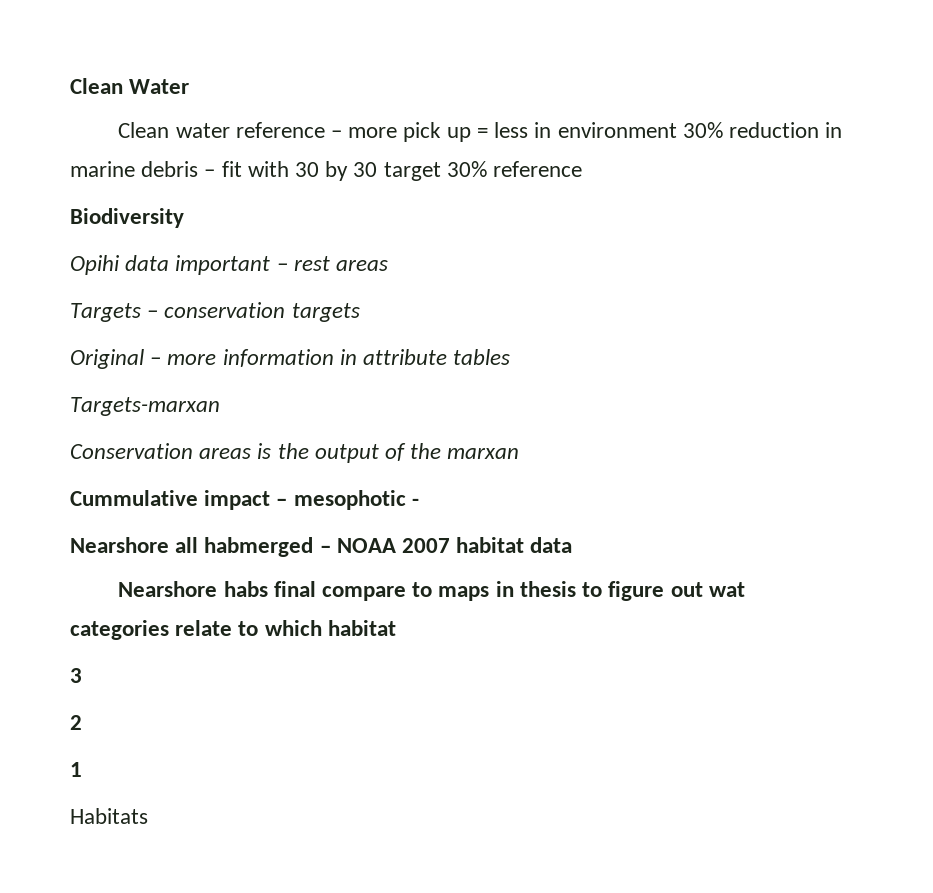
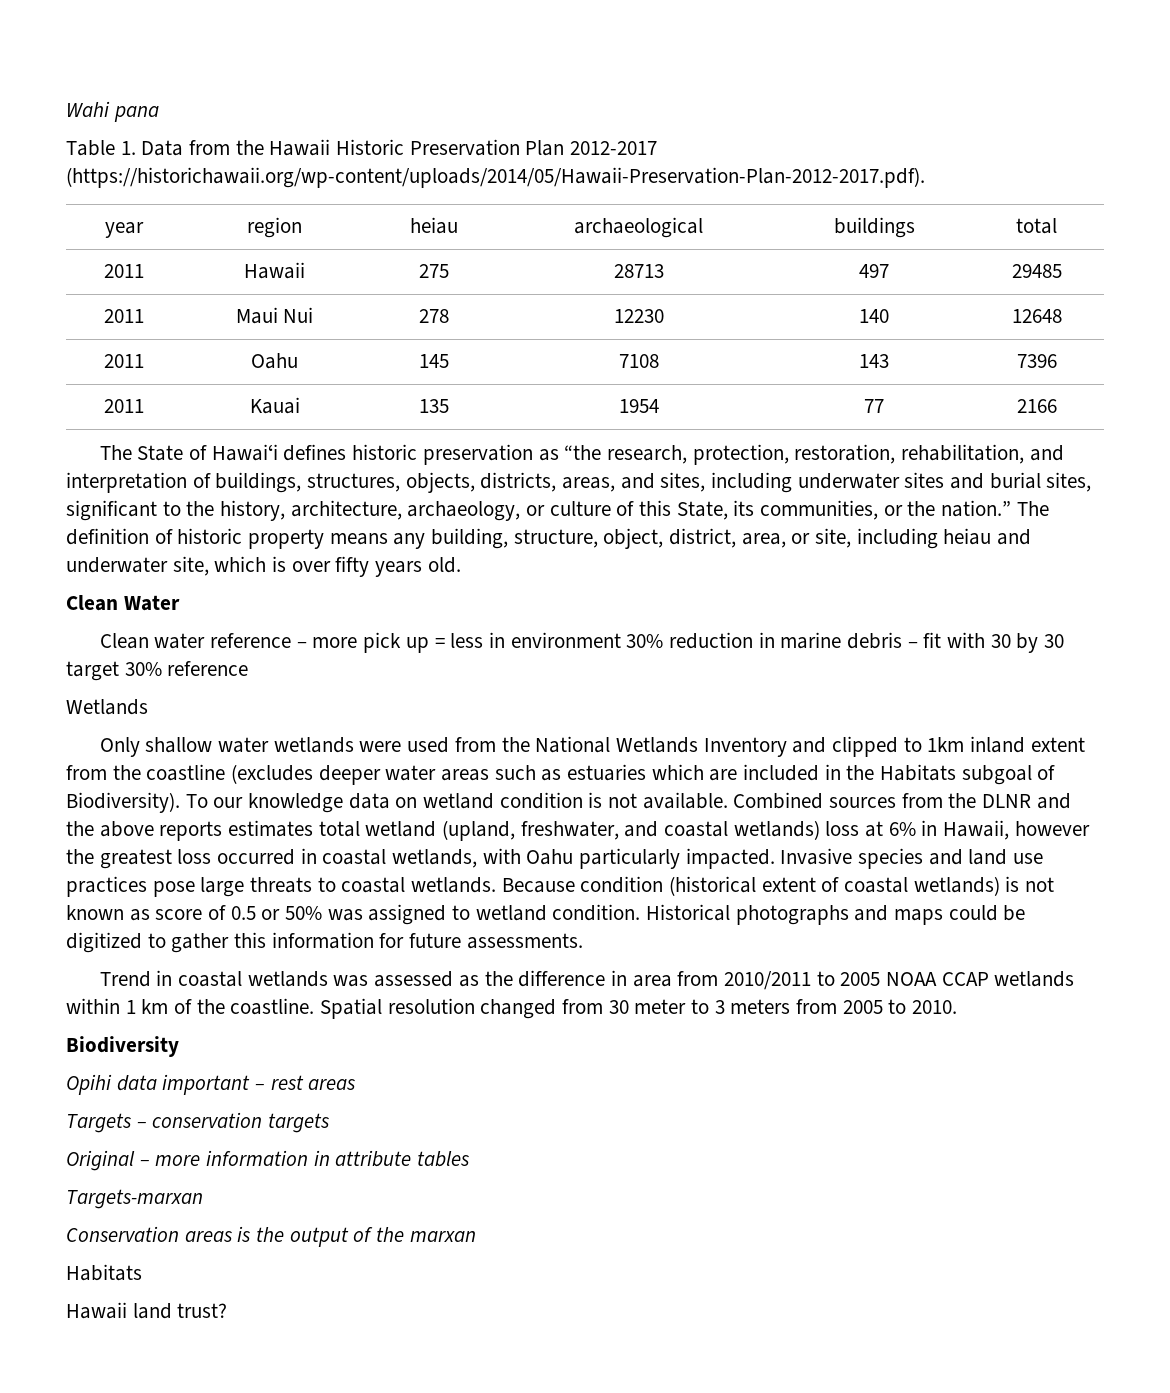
+ Wahi pana
+ Table 1. Data from the Hawaii Historic Preservation Plan 2012-2017 (https://historichawaii.org/wp-content/uploads/2014/05/Hawaii-Preservation-Plan-2012-2017.pdf).
+ year | region | heiau | archaeological | buildings | total
+ 2011 | Hawaii | 275 | 28713 | 497 | 29485
+ 2011 | Maui Nui | 278 | 12230 | 140 | 12648
+ 2011 | Oahu | 145 | 7108 | 143 | 7396
+ 2011 | Kauai | 135 | 1954 | 77 | 2166
+ The State of Hawaiʻi defines historic preservation as “the research, protection, restoration, rehabilitation, and interpretation of buildings, structures, objects, districts, areas, and sites, including underwater sites and burial sites, significant to the history, architecture, archaeology, or culture of this State, its communities, or the nation.” The definition of historic property means any building, structure, object, district, area, or site, including heiau and underwater site, which is over fifty years old.
  Clean water reference – more pick up = less in environment 30% reduction in marine debris – fit with 30 by 30 target 30% reference
+ Wetlands
+ Only shallow water wetlands were used from the National Wetlands Inventory and clipped to 1km inland extent from the coastline (excludes deeper water areas such as estuaries which are included in the Habitats subgoal of Biodiversity). To our knowledge data on wetland condition is not available. Combined sources from the DLNR and the above reports estimates total wetland (upland, freshwater, and coastal wetlands) loss at 6% in Hawaii, however the greatest loss occurred in coastal wetlands, with Oahu particularly impacted. Invasive species and land use practices pose large threats to coastal wetlands. Because condition (historical extent of coastal wetlands) is not known as score of 0.5 or 50% was assigned to wetland condition. Historical photographs and maps could be digitized to gather this information for future assessments.
+ Trend in coastal wetlands was assessed as the difference in area from 2010/2011 to 2005 NOAA CCAP wetlands within 1 km of the coastline. Spatial resolution changed from 30 meter to 3 meters from 2005 to 2010.
  Conservation areas is the output of the marxan
- Cummulative impact – mesophotic -
- Nearshore all habmerged – NOAA 2007 habitat data
- Nearshore habs final compare to maps in thesis to figure out wat categories relate to which habitat
- 3
- 2
- 1
  Habitats
+ Hawaii land trust?

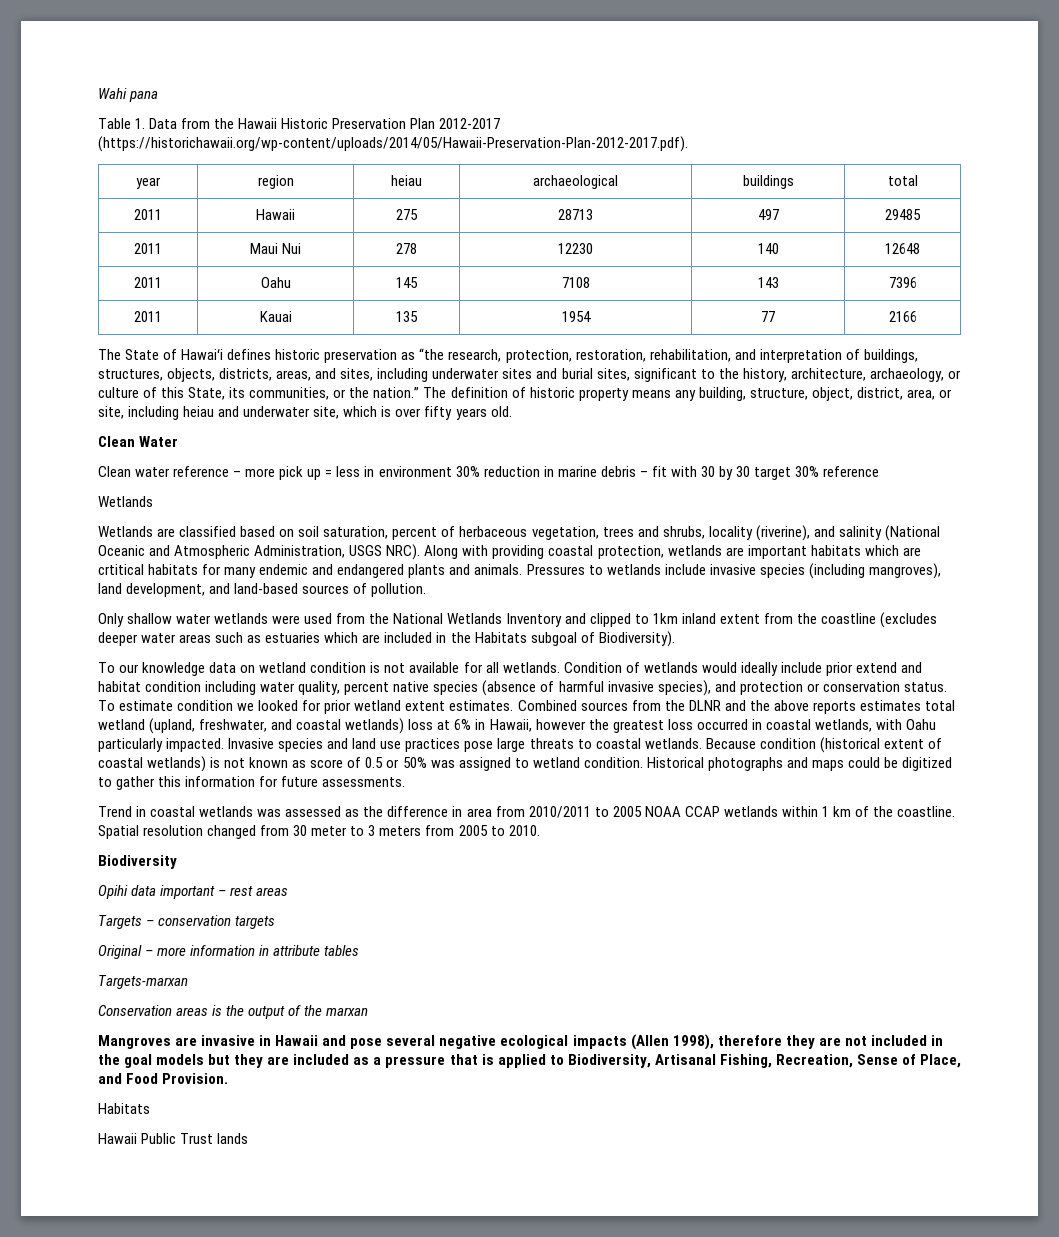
+ Wetlands are classified based on soil saturation, percent of herbaceous vegetation, trees and shrubs, locality (riverine), and salinity (National Oceanic and Atmospheric Administration, USGS NRC). Along with providing coastal protection, wetlands are important habitats which are crtitical habitats for many endemic and endangered plants and animals. Pressures to wetlands include invasive species (including mangroves), land development, and land-based sources of pollution.
- Only shallow water wetlands were used from the National Wetlands Inventory and clipped to 1km inland extent from the coastline (excludes deeper water areas such as estuaries which are included in the Habitats subgoal of Biodiversity). To our knowledge data on wetland condition is not available.
+ Only shallow water wetlands were used from the National Wetlands Inventory and clipped to 1km inland extent from the coastline (excludes deeper water areas such as estuaries which are included in the Habitats subgoal of Biodiversity).
+ To our knowledge data on wetland condition is not available for all wetlands. Condition of wetlands would ideally include prior extend and habitat condition including water quality, percent native species (absence of harmful invasive species), and protection or conservation status. To estimate condition we looked for prior wetland extent estimates.
+ Mangroves are invasive in Hawaii and pose several negative ecological impacts (Allen 1998), therefore they are not included in the goal models but they are included as a pressure that is applied to Biodiversity, Artisanal Fishing, Recreation, Sense of Place, and Food Provision.
- Hawaii land trust?
+ Hawaii Public Trust lands

